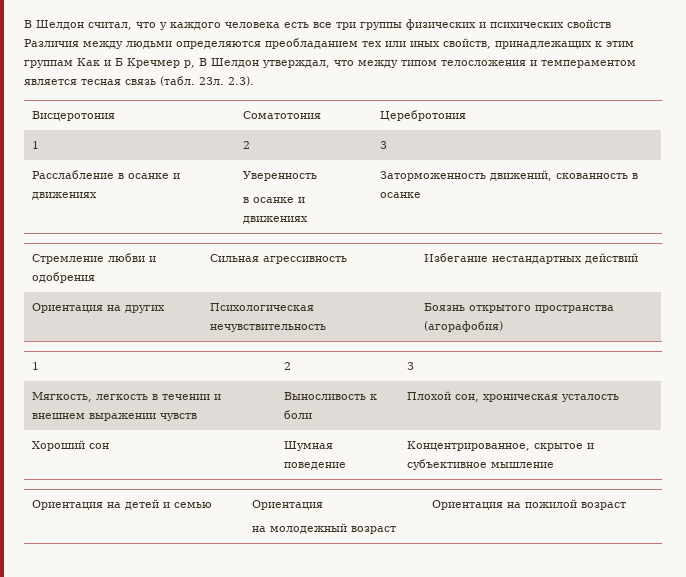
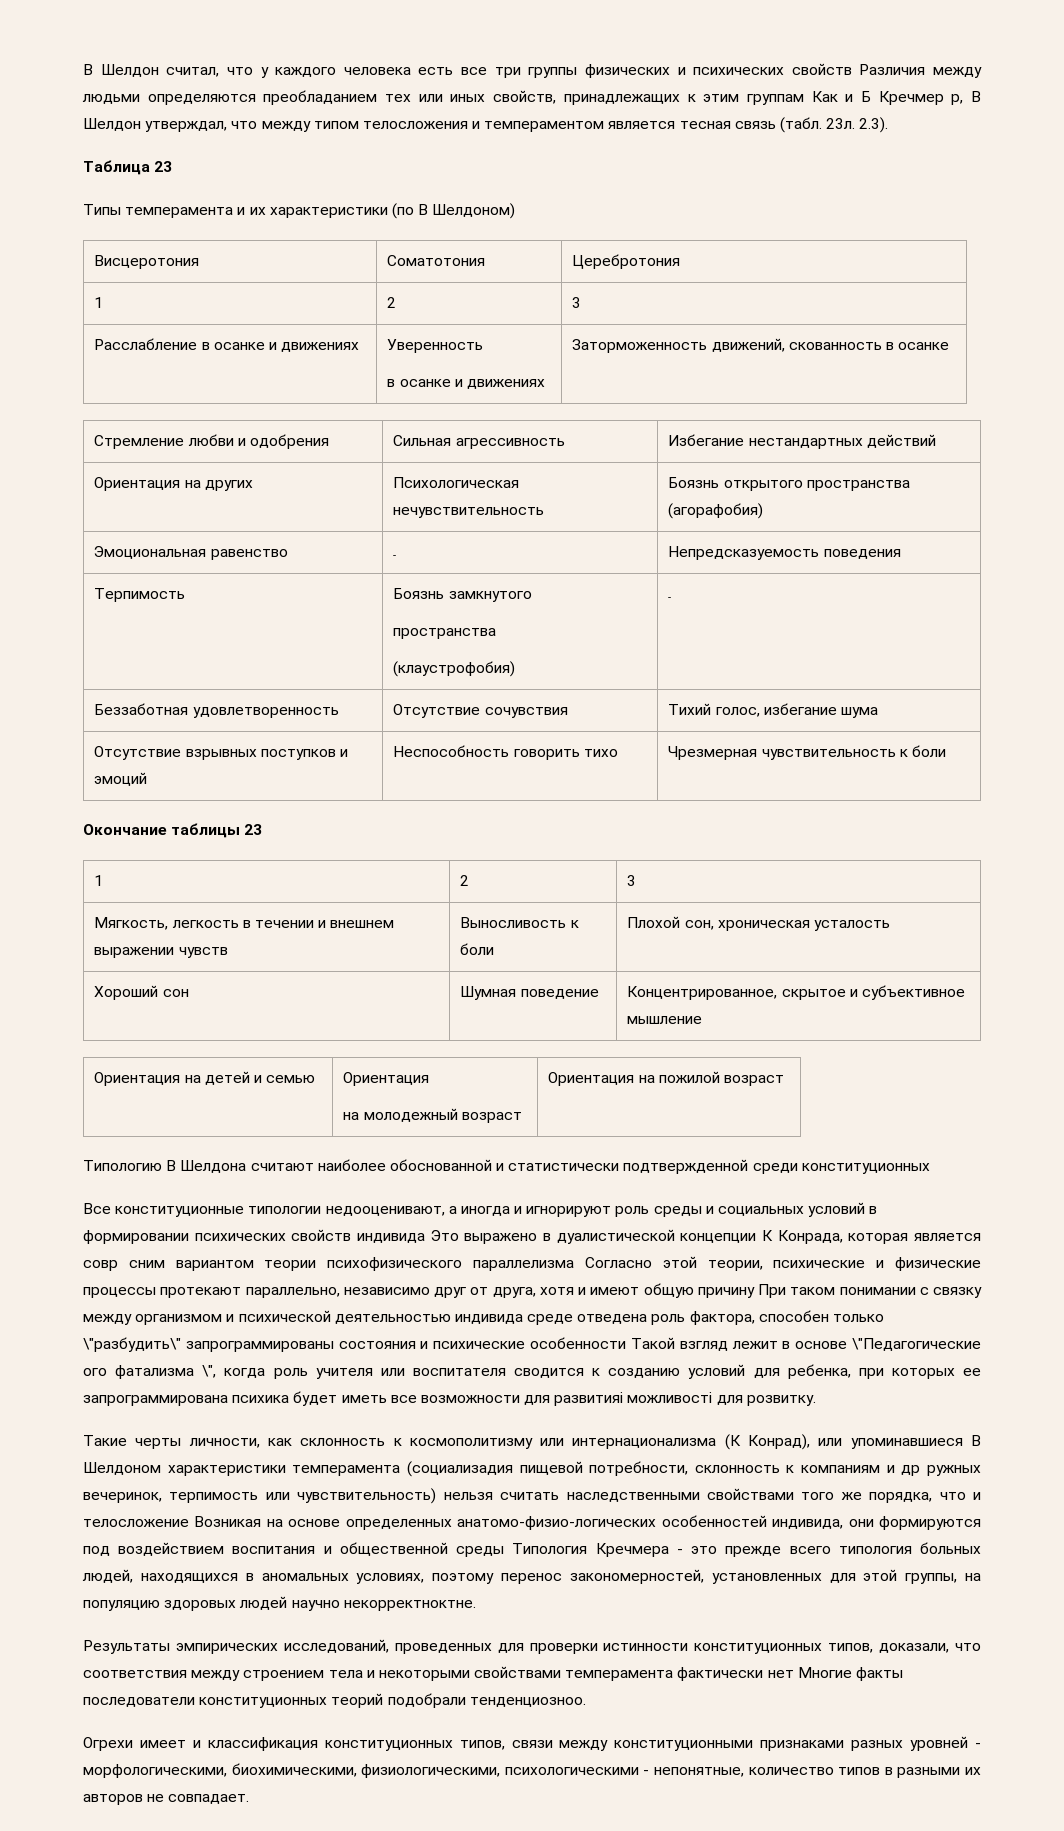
+ Таблица 23
+ Типы темперамента и их характеристики (по В Шелдоном)
+ Эмоциональная равенство | - | Непредсказуемость поведения
+ Терпимость | Боязнь замкнутого
+ пространства
+ (клаустрофобия) | -
+ Беззаботная удовлетворенность | Отсутствие сочувствия | Тихий голос, избегание шума
+ Отсутствие взрывных поступков и эмоций | Неспособность говорить тихо | Чрезмерная чувствительность к боли
+ Окончание таблицы 23
+ Типологию В Шелдона считают наиболее обоснованной и статистически подтвержденной среди конституционных
+ Все конституционные типологии недооценивают, а иногда и игнорируют роль среды и социальных условий в формировании психических свойств индивида Это выражено в дуалистической концепции К Конрада, которая является совр сним вариантом теории психофизического параллелизма Согласно этой теории, психические и физические процессы протекают параллельно, независимо друг от друга, хотя и имеют общую причину При таком понимании с связку между организмом и психической деятельностью индивида среде отведена роль фактора, способен только \"разбудить\" запрограммированы состояния и психические особенности Такой взгляд лежит в основе \"Педагогические ого фатализма \", когда роль учителя или воспитателя сводится к созданию условий для ребенка, при которых ее запрограммирована психика будет иметь все возможности для развитияі можливості для розвитку.
+ Такие черты личности, как склонность к космополитизму или интернационализма (К Конрад), или упоминавшиеся В Шелдоном характеристики темперамента (социализадия пищевой потребности, склонность к компаниям и др ружных вечеринок, терпимость или чувствительность) нельзя считать наследственными свойствами того же порядка, что и телосложение Возникая на основе определенных анатомо-физио-логических особенностей индивида, они формируются под воздействием воспитания и общественной среды Типология Кречмера - это прежде всего типология больных людей, находящихся в аномальных условиях, поэтому перенос закономерностей, установленных для этой группы, на популяцию здоровых людей научно некорректноктне.
+ Результаты эмпирических исследований, проведенных для проверки истинности конституционных типов, доказали, что соответствия между строением тела и некоторыми свойствами темперамента фактически нет Многие факты последователи конституционных теорий подобрали тенденциозноо.
+ Огрехи имеет и классификация конституционных типов, связи между конституционными признаками разных уровней - морфологическими, биохимическими, физиологическими, психологическими - непонятные, количество типов в разными их авторов не совпадает.

